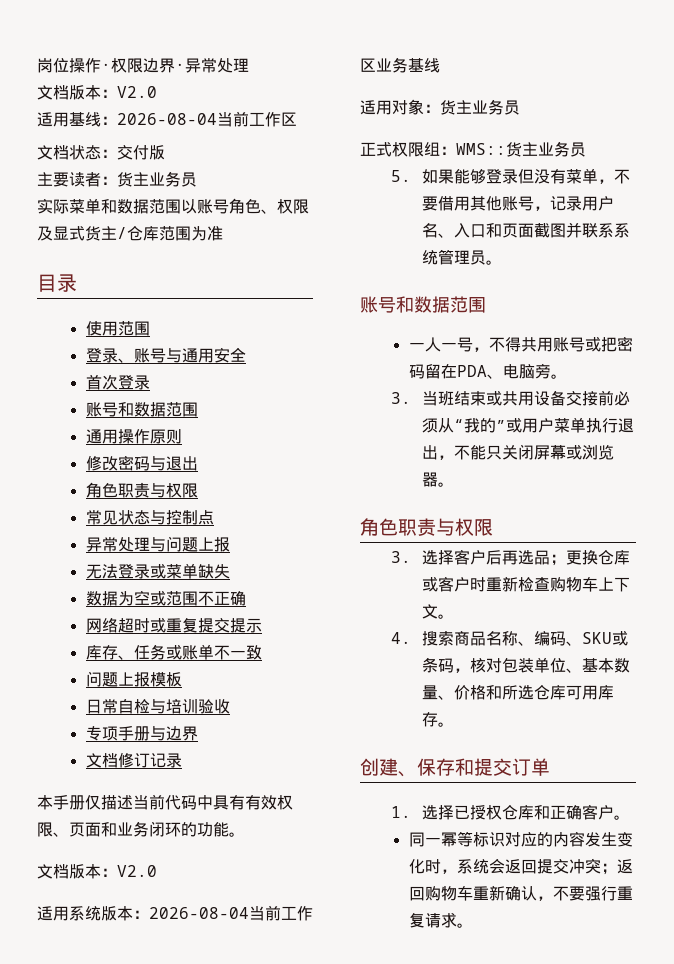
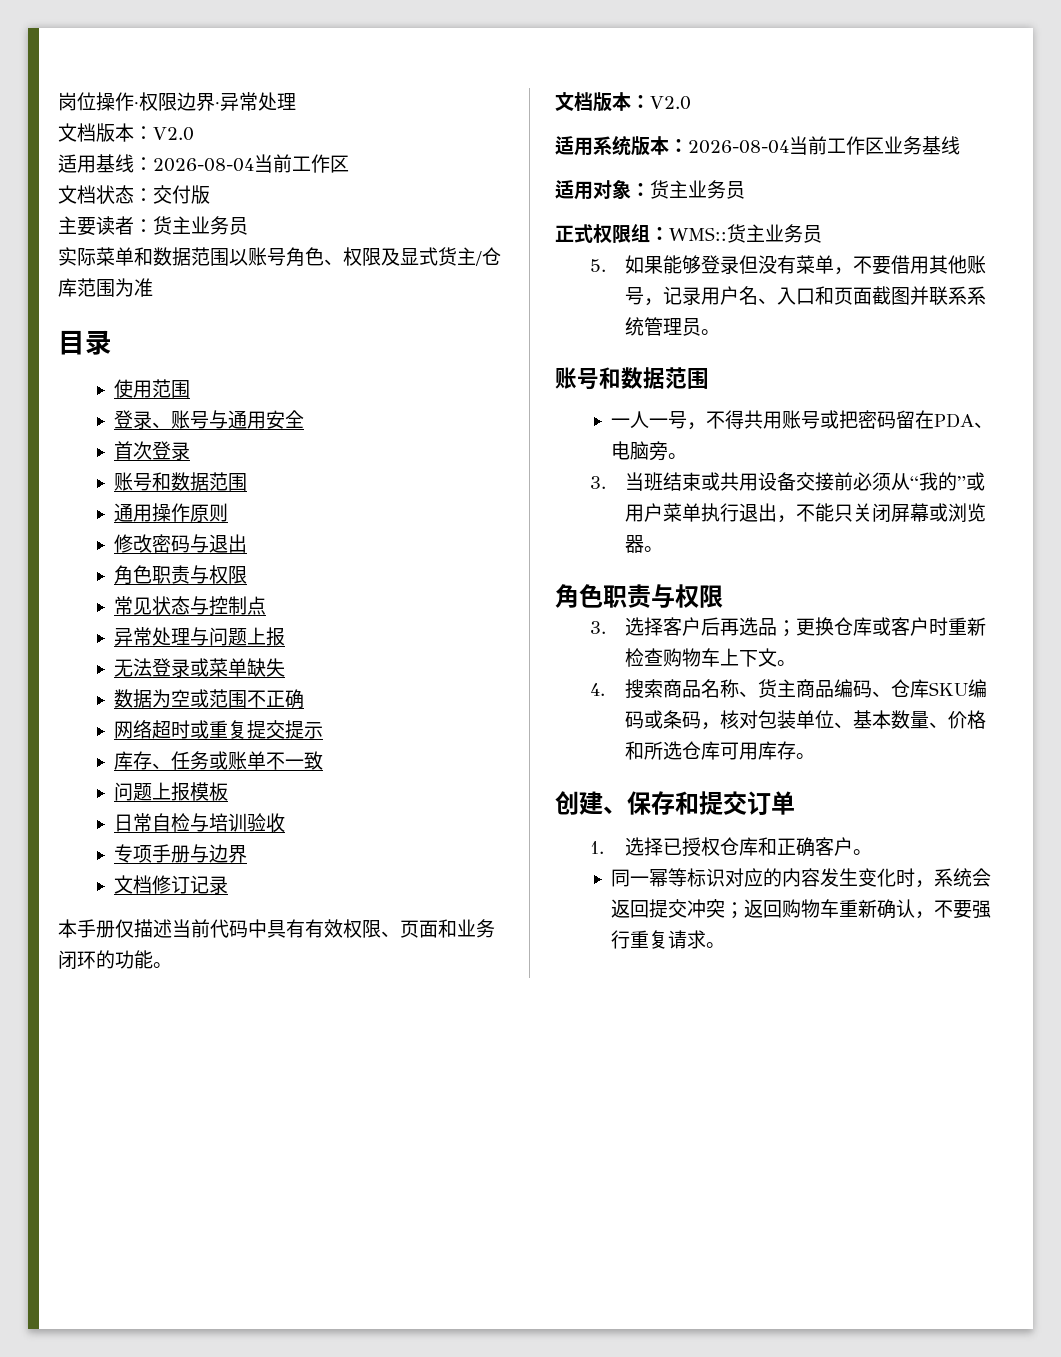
- 4.搜索商品名称、编码、SKU或条码，核对包装单位、基本数量、价格和所选仓库可用库存。
+ 4.搜索商品名称、货主商品编码、仓库SKU编码或条码，核对包装单位、基本数量、价格和所选仓库可用库存。

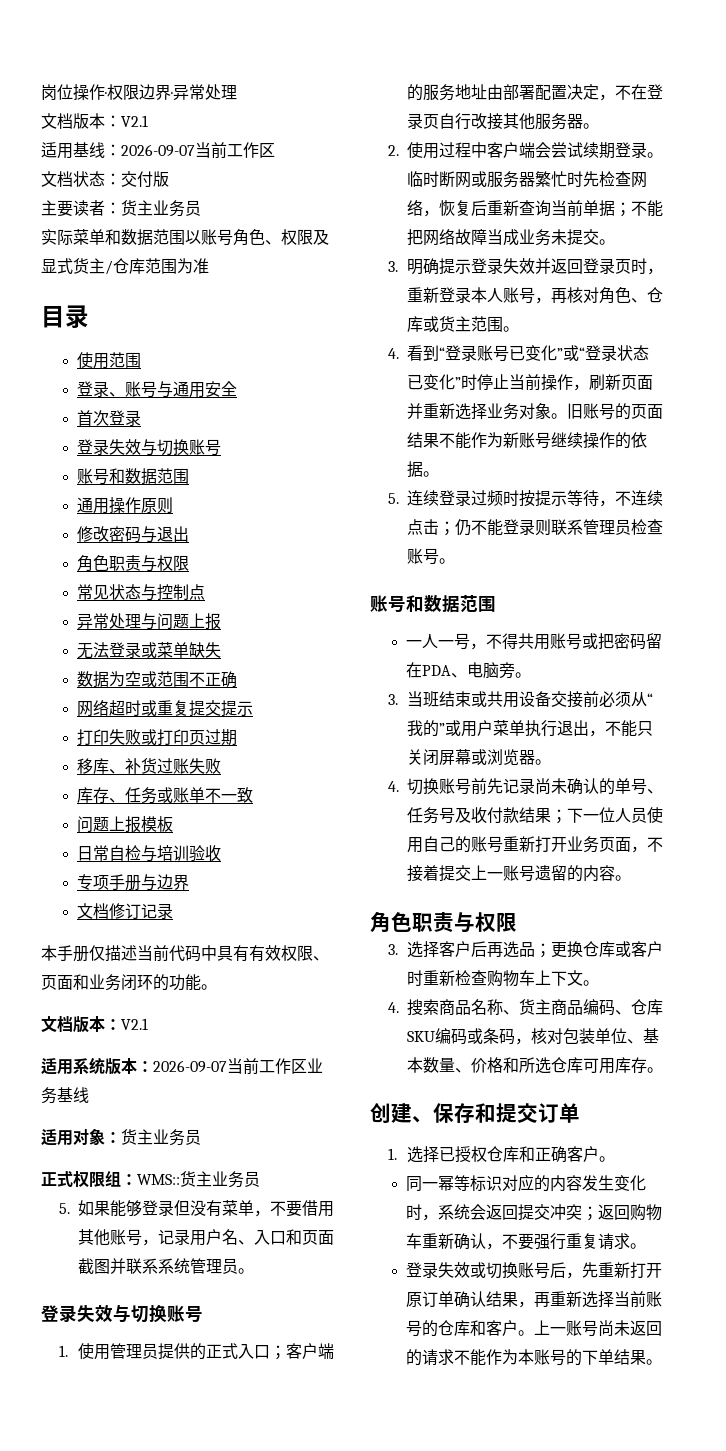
  岗位操作·权限边界·异常处理
- 文档版本：V2.0
+ 文档版本：V2.1
- 适用基线：2026-08-04当前工作区
+ 适用基线：2026-09-07当前工作区
  首次登录
+ 登录失效与切换账号
+ 打印失败或打印页过期
+ 移库、补货过账失败
  本手册仅描述当前代码中具有有效权限、页面和业务闭环的功能。
- 文档版本：V2.0
+ 文档版本：V2.1
- 适用系统版本：2026-08-04当前工作区业务基线
+ 适用系统版本：2026-09-07当前工作区业务基线
  5.如果能够登录但没有菜单，不要借用其他账号，记录用户名、入口和页面截图并联系系统管理员。
+ 登录失效与切换账号
+ 1.使用管理员提供的正式入口；客户端的服务地址由部署配置决定，不在登录页自行改接其他服务器。
+ 2.使用过程中客户端会尝试续期登录。临时断网或服务器繁忙时先检查网络，恢复后重新查询当前单据；不能把网络故障当成业务未提交。
+ 3.明确提示登录失效并返回登录页时，重新登录本人账号，再核对角色、仓库或货主范围。
+ 4.看到“登录账号已变化”或“登录状态已变化”时停止当前操作，刷新页面并重新选择业务对象。旧账号的页面结果不能作为新账号继续操作的依据。
+ 5.连续登录过频时按提示等待，不连续点击；仍不能登录则联系管理员检查账号。
+ 4.切换账号前先记录尚未确认的单号、任务号及收付款结果；下一位人员使用自己的账号重新打开业务页面，不接着提交上一账号遗留的内容。
+ 登录失效或切换账号后，先重新打开原订单确认结果，再重新选择当前账号的仓库和客户。上一账号尚未返回的请求不能作为本账号的下单结果。

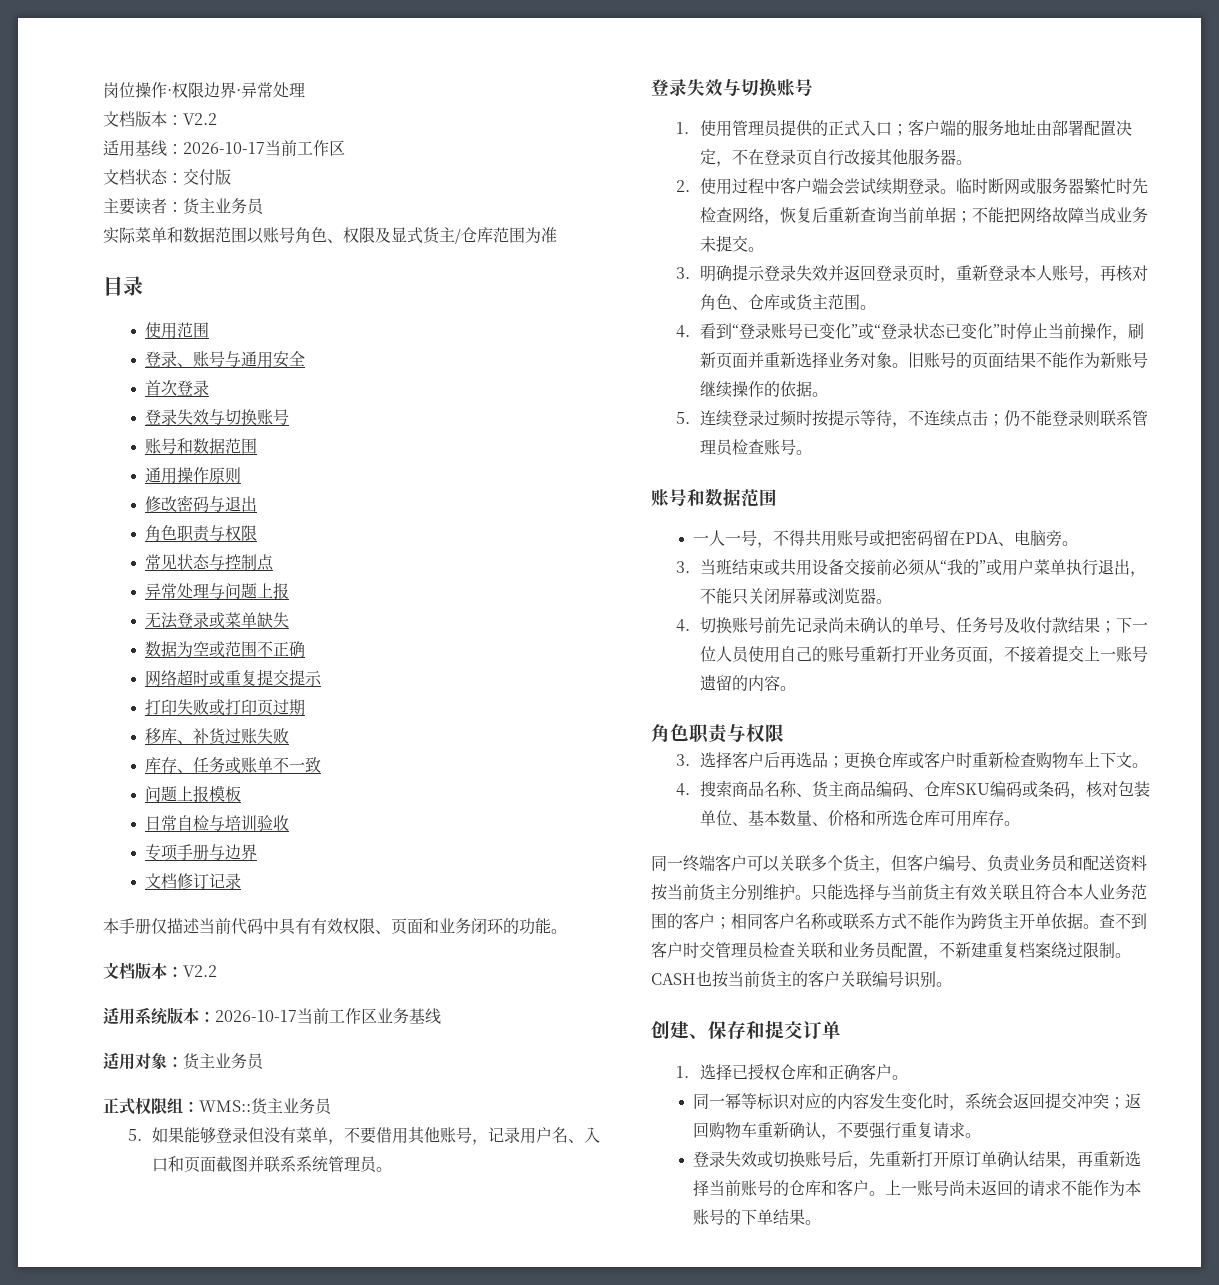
  岗位操作·权限边界·异常处理
- 文档版本：V2.1
+ 文档版本：V2.2
- 适用基线：2026-09-07当前工作区
+ 适用基线：2026-10-17当前工作区
  本手册仅描述当前代码中具有有效权限、页面和业务闭环的功能。
- 文档版本：V2.1
+ 文档版本：V2.2
- 适用系统版本：2026-09-07当前工作区业务基线
+ 适用系统版本：2026-10-17当前工作区业务基线
+ 同一终端客户可以关联多个货主，但客户编号、负责业务员和配送资料按当前货主分别维护。只能选择与当前货主有效关联且符合本人业务范围的客户；相同客户名称或联系方式不能作为跨货主开单依据。查不到客户时交管理员检查关联和业务员配置，不新建重复档案绕过限制。CASH也按当前货主的客户关联编号识别。

